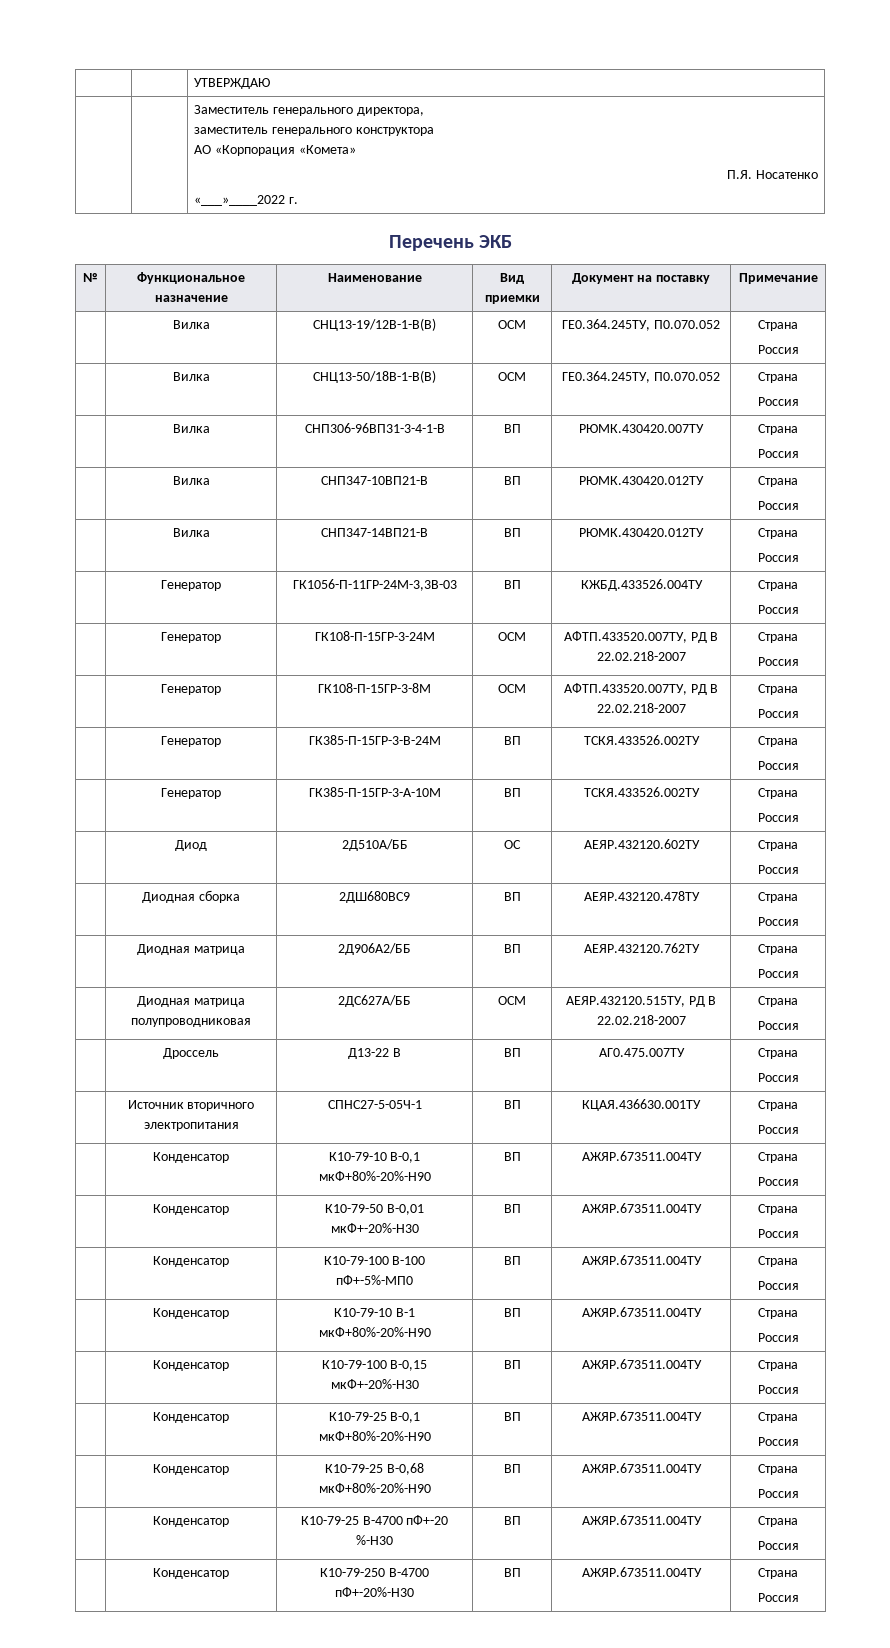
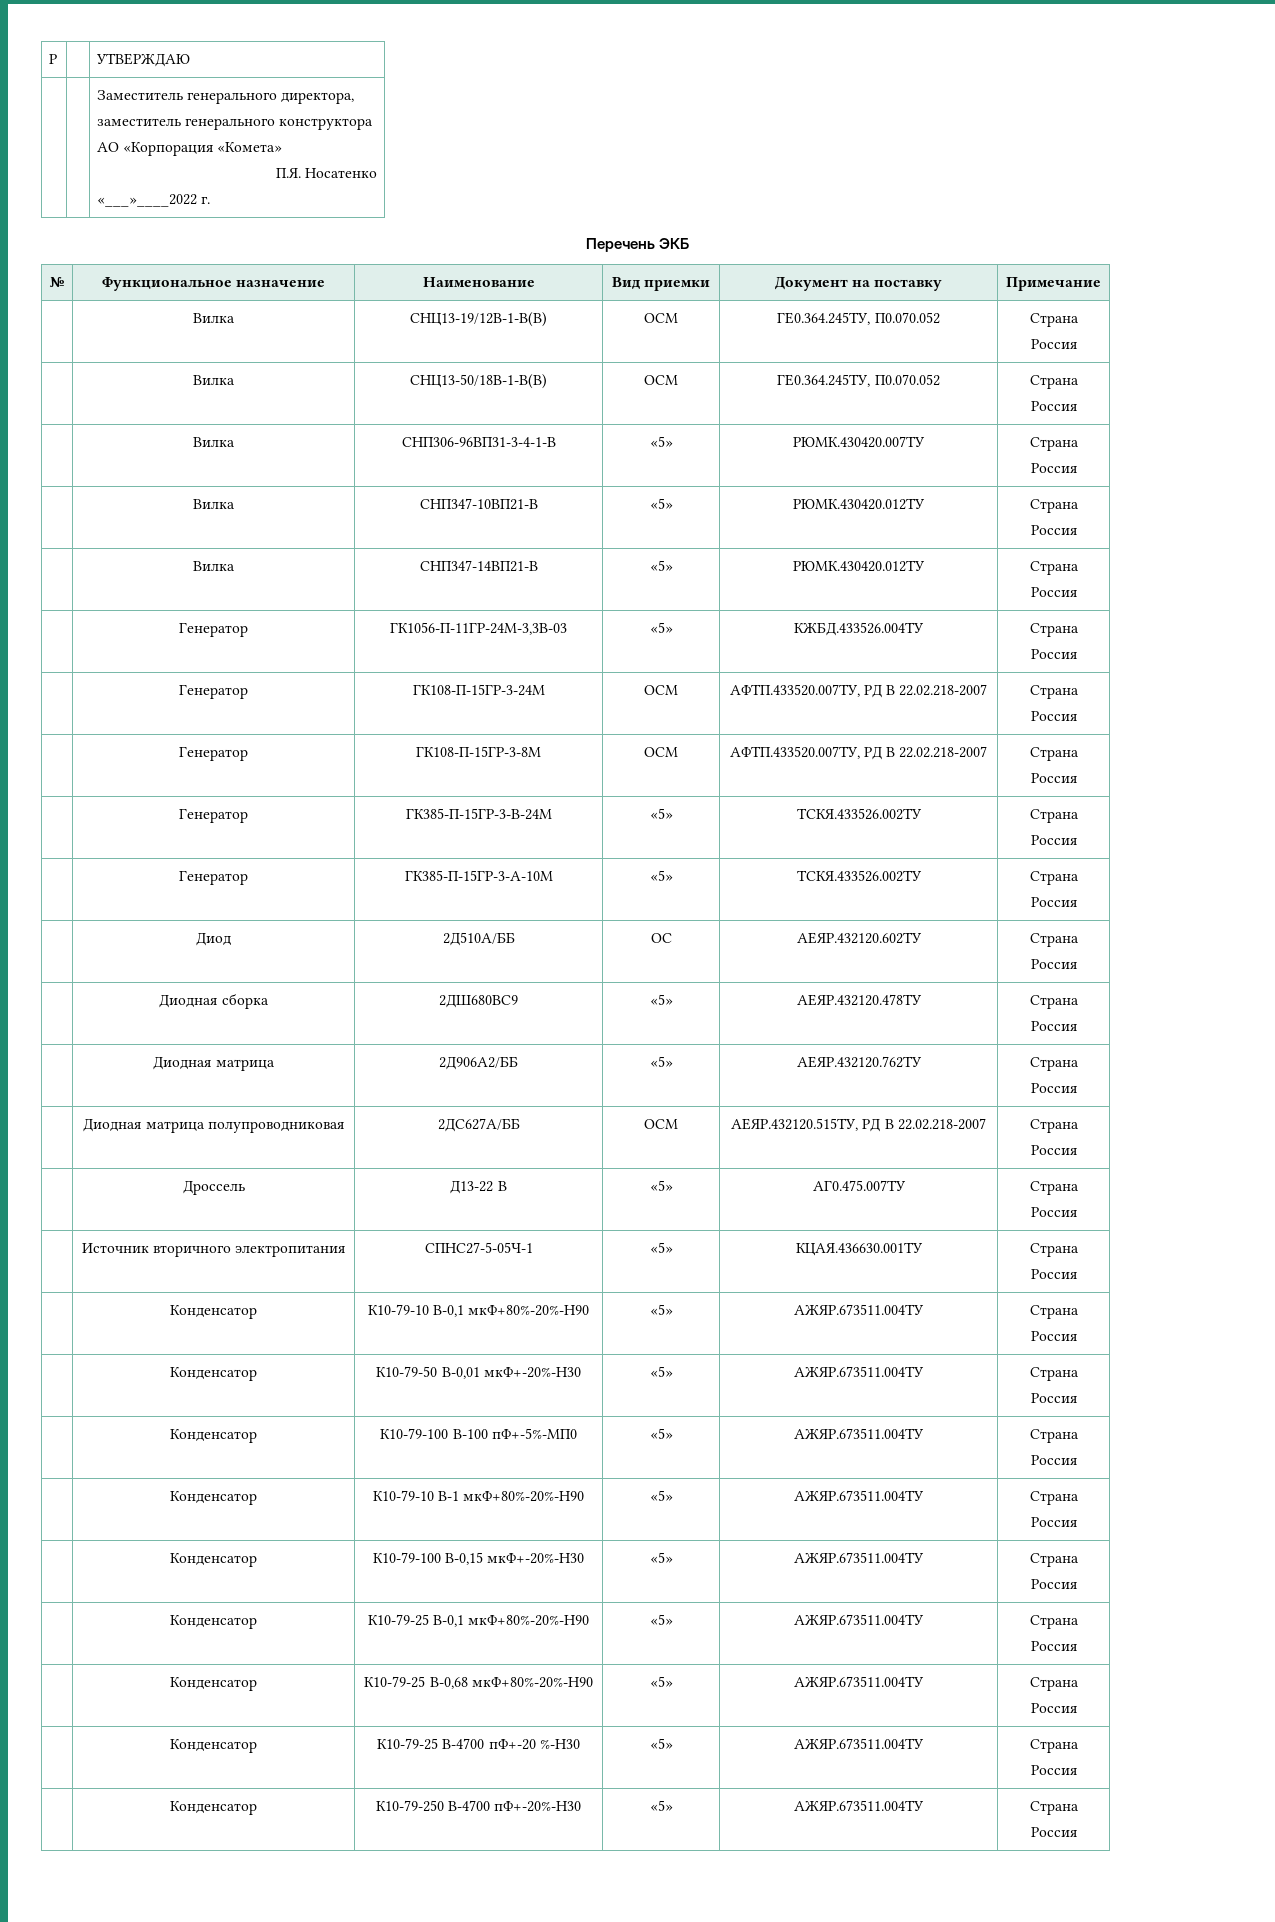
- | | УТВЕРЖДАЮ
+ Р | | УТВЕРЖДАЮ
- | Вилка | СНП306-96ВП31-3-4-1-В | ВП | РЮМК.430420.007ТУ | Страна
+ | Вилка | СНП306-96ВП31-3-4-1-В | «5» | РЮМК.430420.007ТУ | Страна
- | Вилка | СНП347-10ВП21-В | ВП | РЮМК.430420.012ТУ | Страна
+ | Вилка | СНП347-10ВП21-В | «5» | РЮМК.430420.012ТУ | Страна
- | Вилка | СНП347-14ВП21-В | ВП | РЮМК.430420.012ТУ | Страна
+ | Вилка | СНП347-14ВП21-В | «5» | РЮМК.430420.012ТУ | Страна
- | Генератор | ГК1056-П-11ГР-24М-3,3В-03 | ВП | КЖБД.433526.004ТУ | Страна
+ | Генератор | ГК1056-П-11ГР-24М-3,3В-03 | «5» | КЖБД.433526.004ТУ | Страна
- | Генератор | ГК385-П-15ГР-3-В-24М | ВП | ТСКЯ.433526.002ТУ | Страна
+ | Генератор | ГК385-П-15ГР-3-В-24М | «5» | ТСКЯ.433526.002ТУ | Страна
- | Генератор | ГК385-П-15ГР-3-А-10М | ВП | ТСКЯ.433526.002ТУ | Страна
+ | Генератор | ГК385-П-15ГР-3-А-10М | «5» | ТСКЯ.433526.002ТУ | Страна
- | Диодная сборка | 2ДШ680ВС9 | ВП | АЕЯР.432120.478ТУ | Страна
+ | Диодная сборка | 2ДШ680ВС9 | «5» | АЕЯР.432120.478ТУ | Страна
- | Диодная матрица | 2Д906А2/ББ | ВП | АЕЯР.432120.762ТУ | Страна
+ | Диодная матрица | 2Д906А2/ББ | «5» | АЕЯР.432120.762ТУ | Страна
- | Дроссель | Д13-22 В | ВП | АГ0.475.007ТУ | Страна
+ | Дроссель | Д13-22 В | «5» | АГ0.475.007ТУ | Страна
- | Источник вторичного электропитания | СПНС27-5-05Ч-1 | ВП | КЦАЯ.436630.001ТУ | Страна
+ | Источник вторичного электропитания | СПНС27-5-05Ч-1 | «5» | КЦАЯ.436630.001ТУ | Страна
- | Конденсатор | К10-79-10 В-0,1 мкФ+80%-20%-Н90 | ВП | АЖЯР.673511.004ТУ | Страна
+ | Конденсатор | К10-79-10 В-0,1 мкФ+80%-20%-Н90 | «5» | АЖЯР.673511.004ТУ | Страна
- | Конденсатор | К10-79-50 В-0,01 мкФ+-20%-Н30 | ВП | АЖЯР.673511.004ТУ | Страна
+ | Конденсатор | К10-79-50 В-0,01 мкФ+-20%-Н30 | «5» | АЖЯР.673511.004ТУ | Страна
- | Конденсатор | К10-79-100 В-100 пФ+-5%-МП0 | ВП | АЖЯР.673511.004ТУ | Страна
+ | Конденсатор | К10-79-100 В-100 пФ+-5%-МП0 | «5» | АЖЯР.673511.004ТУ | Страна
- | Конденсатор | К10-79-10 В-1 мкФ+80%-20%-Н90 | ВП | АЖЯР.673511.004ТУ | Страна
+ | Конденсатор | К10-79-10 В-1 мкФ+80%-20%-Н90 | «5» | АЖЯР.673511.004ТУ | Страна
- | Конденсатор | К10-79-100 В-0,15 мкФ+-20%-Н30 | ВП | АЖЯР.673511.004ТУ | Страна
+ | Конденсатор | К10-79-100 В-0,15 мкФ+-20%-Н30 | «5» | АЖЯР.673511.004ТУ | Страна
- | Конденсатор | К10-79-25 В-0,1 мкФ+80%-20%-Н90 | ВП | АЖЯР.673511.004ТУ | Страна
+ | Конденсатор | К10-79-25 В-0,1 мкФ+80%-20%-Н90 | «5» | АЖЯР.673511.004ТУ | Страна
- | Конденсатор | К10-79-25 В-0,68 мкФ+80%-20%-Н90 | ВП | АЖЯР.673511.004ТУ | Страна
+ | Конденсатор | К10-79-25 В-0,68 мкФ+80%-20%-Н90 | «5» | АЖЯР.673511.004ТУ | Страна
- | Конденсатор | К10-79-25 В-4700 пФ+-20 %-Н30 | ВП | АЖЯР.673511.004ТУ | Страна
+ | Конденсатор | К10-79-25 В-4700 пФ+-20 %-Н30 | «5» | АЖЯР.673511.004ТУ | Страна
- | Конденсатор | К10-79-250 В-4700 пФ+-20%-Н30 | ВП | АЖЯР.673511.004ТУ | Страна
+ | Конденсатор | К10-79-250 В-4700 пФ+-20%-Н30 | «5» | АЖЯР.673511.004ТУ | Страна

